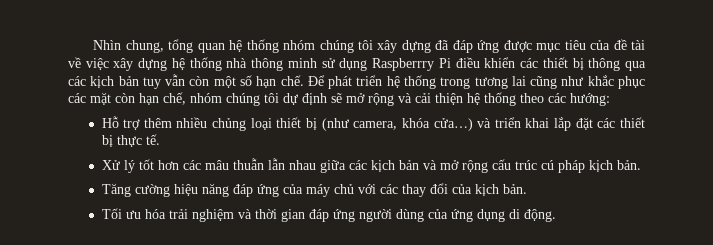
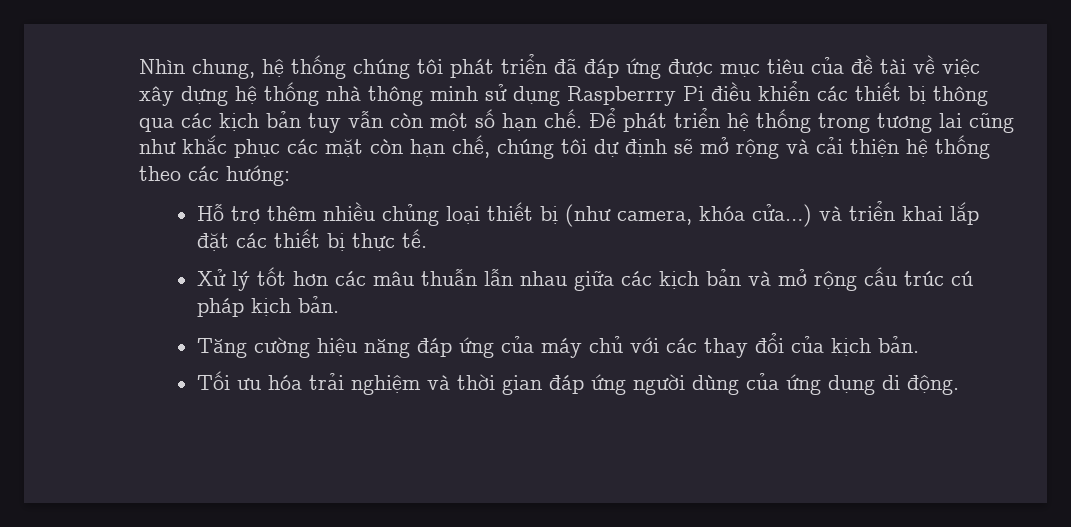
- Nhìn chung, tổng quan hệ thống nhóm chúng tôi xây dựng đã đáp ứng được mục tiêu của đề tài về việc xây dựng hệ thống nhà thông minh sử dụng Raspberrry Pi điều khiển các thiết bị thông qua các kịch bản tuy vẫn còn một số hạn chế.
+ Nhìn chung, hệ thống chúng tôi phát triển đã đáp ứng được mục tiêu của đề tài về việc xây dựng hệ thống nhà thông minh sử dụng Raspberrry Pi điều khiển các thiết bị thông qua các kịch bản tuy vẫn còn một số hạn chế.
- Để phát triển hệ thống trong tương lai cũng như khắc phục các mặt còn hạn chế, nhóm chúng tôi dự định sẽ mở rộng và cải thiện hệ thống theo các hướng:
+ Để phát triển hệ thống trong tương lai cũng như khắc phục các mặt còn hạn chế, chúng tôi dự định sẽ mở rộng và cải thiện hệ thống theo các hướng:

